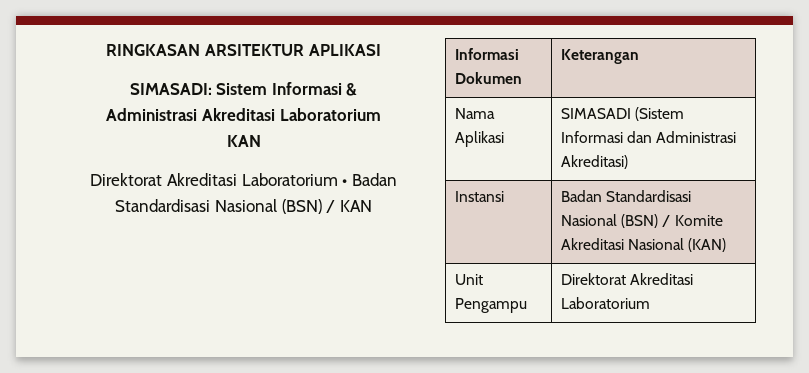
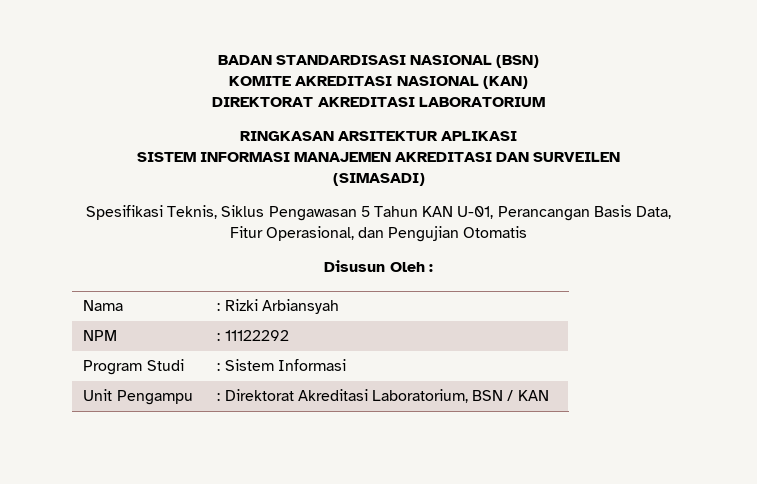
+ BADAN STANDARDISASI NASIONAL (BSN)
+ KOMITE AKREDITASI NASIONAL (KAN)
+ DIREKTORAT AKREDITASI LABORATORIUM
  RINGKASAN ARSITEKTUR APLIKASI
- SIMASADI: Sistem Informasi & Administrasi Akreditasi Laboratorium KAN
- Direktorat Akreditasi Laboratorium • Badan Standardisasi Nasional (BSN) / KAN
- Informasi Dokumen | Keterangan
- Nama Aplikasi | SIMASADI (Sistem Informasi dan Administrasi Akreditasi)
- Instansi | Badan Standardisasi Nasional (BSN) / Komite Akreditasi Nasional (KAN)
+ SISTEM INFORMASI MANAJEMEN AKREDITASI DAN SURVEILEN
+ (SIMASADI)
+ Spesifikasi Teknis, Siklus Pengawasan 5 Tahun KAN U-01, Perancangan Basis Data, Fitur Operasional, dan Pengujian Otomatis
+ Disusun Oleh :
+ Nama | : Rizki Arbiansyah
+ NPM | : 11122292
+ Program Studi | : Sistem Informasi
- Unit Pengampu | Direktorat Akreditasi Laboratorium
+ Unit Pengampu | : Direktorat Akreditasi Laboratorium, BSN / KAN

